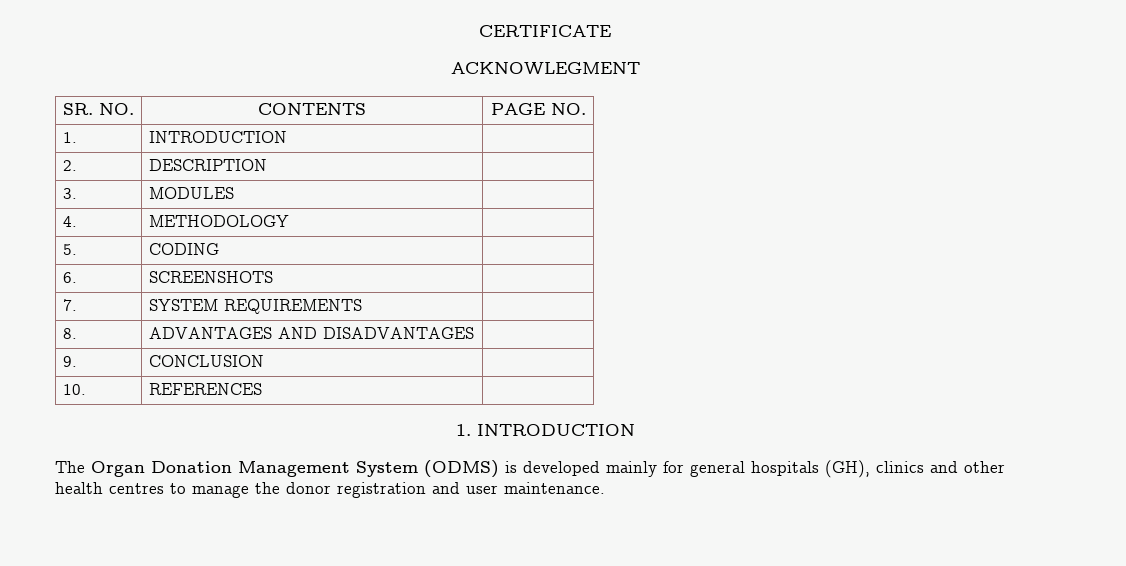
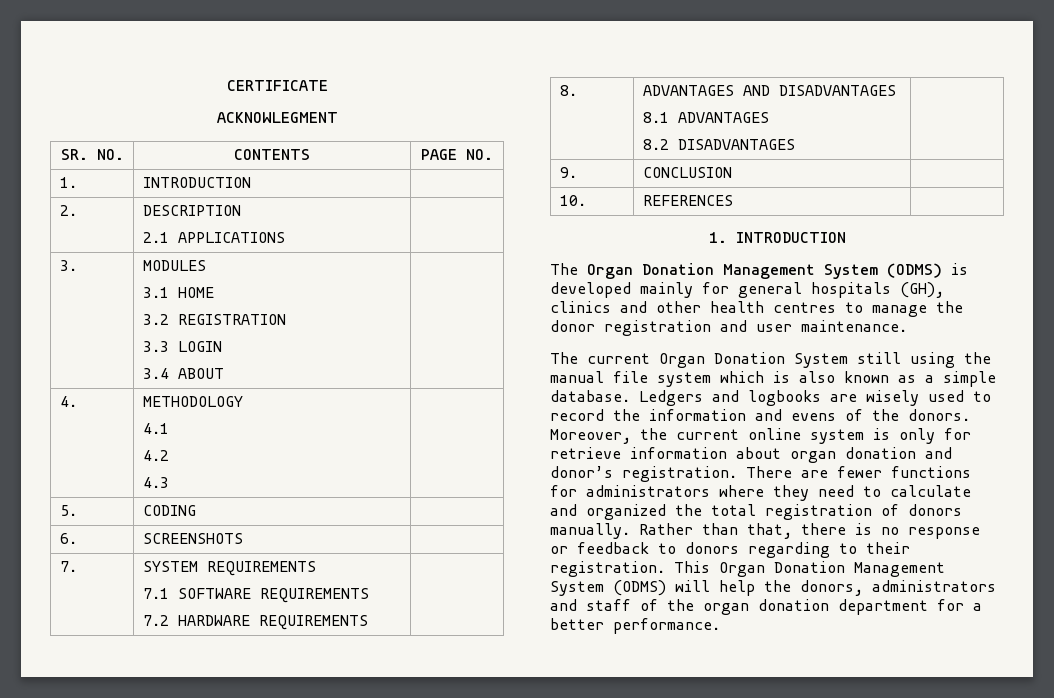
- 2. | DESCRIPTION |
+ 2. | DESCRIPTION
+ 2.1 APPLICATIONS |
- 3. | MODULES |
+ 3. | MODULES
+ 3.1 HOME
+ 3.2 REGISTRATION
+ 3.3 LOGIN
+ 3.4 ABOUT |
- 4. | METHODOLOGY |
+ 4. | METHODOLOGY
+ 4.1
+ 4.2
+ 4.3 |
- 7. | SYSTEM REQUIREMENTS |
+ 7. | SYSTEM REQUIREMENTS
+ 7.1 SOFTWARE REQUIREMENTS
+ 7.2 HARDWARE REQUIREMENTS |
- 8. | ADVANTAGES AND DISADVANTAGES |
+ 8. | ADVANTAGES AND DISADVANTAGES
+ 8.1 ADVANTAGES
+ 8.2 DISADVANTAGES |
+ The current Organ Donation System still using the manual file system which is also known as a simple database. Ledgers and logbooks are wisely used to record the information and evens of the donors. Moreover, the current online system is only for retrieve information about organ donation and donor’s registration. There are fewer functions for administrators where they need to calculate and organized the total registration of donors manually. Rather than that, there is no response or feedback to donors regarding to their registration. This Organ Donation Management System (ODMS) will help the donors, administrators and staff of the organ donation department for a better performance.

